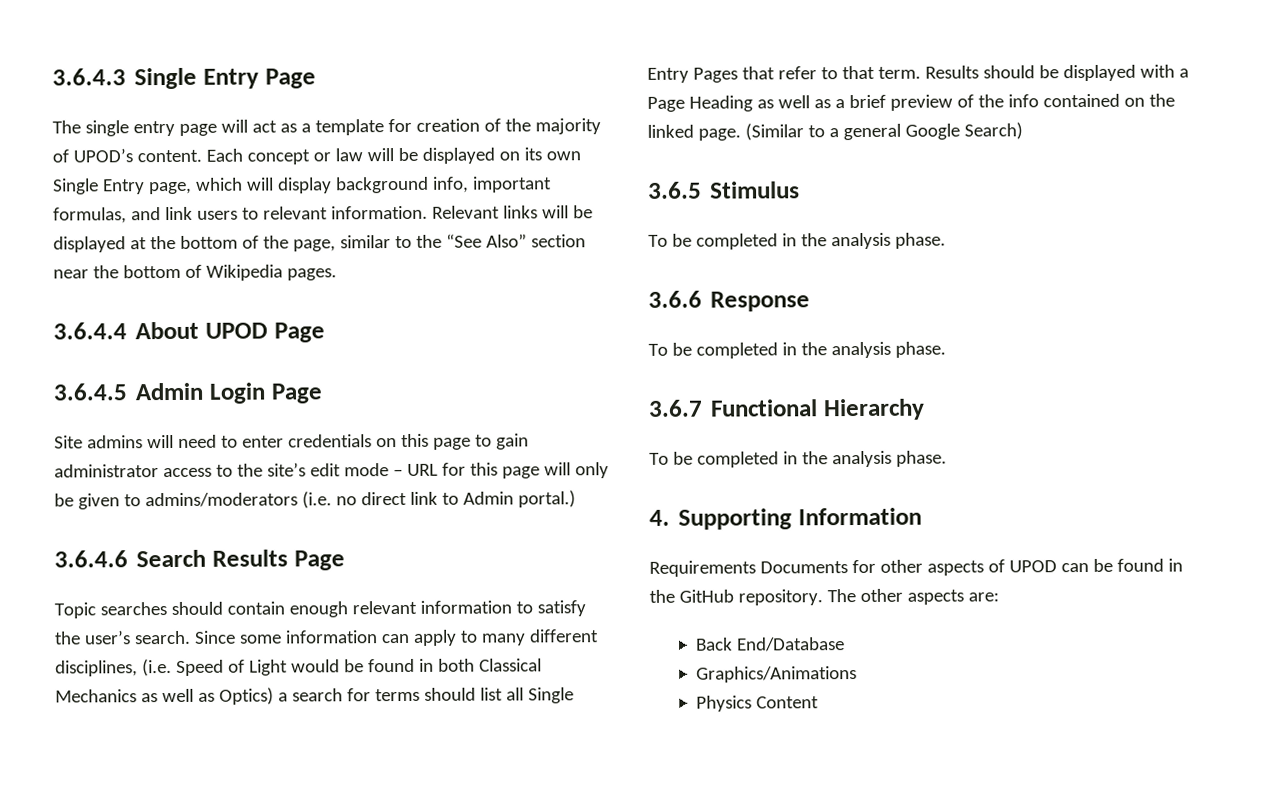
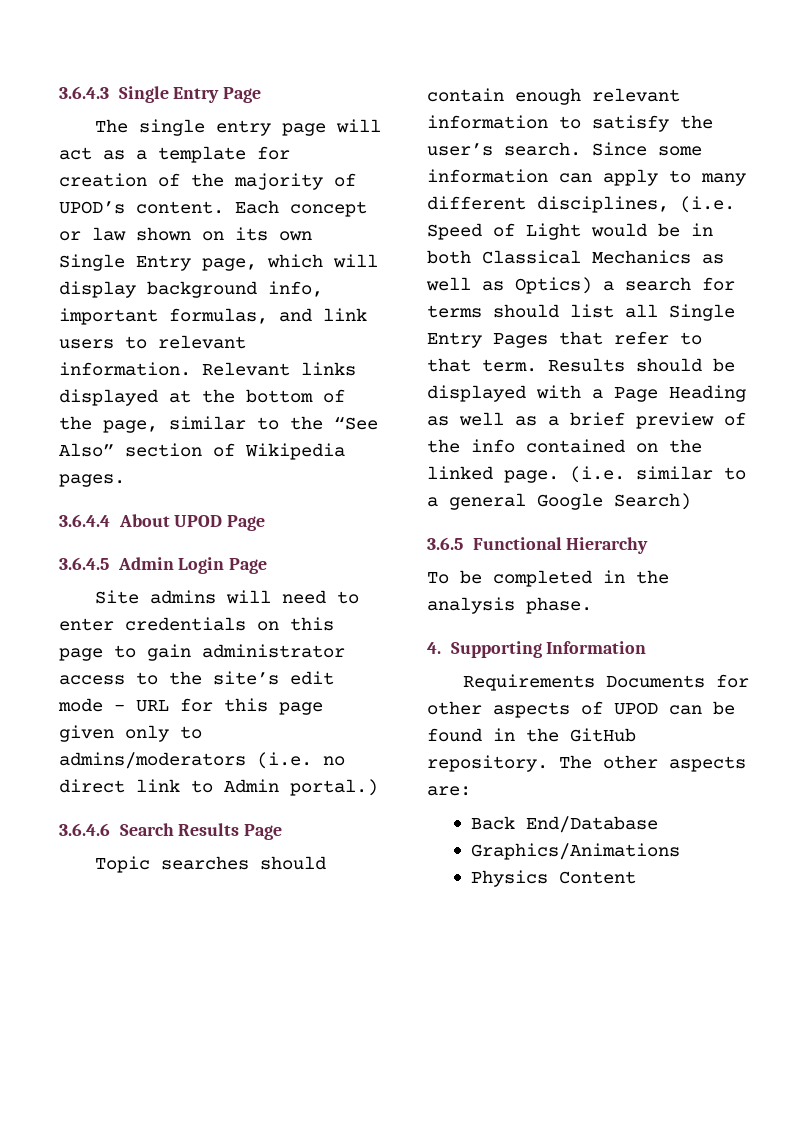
- Each concept or law will be displayed on its own Single Entry page, which will display background info, important formulas, and link users to relevant information.
+ Each concept or law shown on its own Single Entry page, which will display background info, important formulas, and link users to relevant information.
- Relevant links will be displayed at the bottom of the page, similar to the “See Also” section near the bottom of Wikipedia pages.
+ Relevant links displayed at the bottom of the page, similar to the “See Also” section of Wikipedia pages.
- Site admins will need to enter credentials on this page to gain administrator access to the site’s edit mode – URL for this page will only be given to admins/moderators (i.e. no direct link to Admin portal.)
+ Site admins will need to enter credentials on this page to gain administrator access to the site’s edit mode – URL for this page given only to admins/moderators (i.e. no direct link to Admin portal.)
- Since some information can apply to many different disciplines, (i.e. Speed of Light would be found in both Classical Mechanics as well as Optics) a search for terms should list all Single Entry Pages that refer to that term.
+ Since some information can apply to many different disciplines, (i.e. Speed of Light would be in both Classical Mechanics as well as Optics) a search for terms should list all Single Entry Pages that refer to that term.
- (Similar to a general Google Search)
+ (i.e. similar to a general Google Search)
- 3.6.5 Stimulus
- To be completed in the analysis phase.
- 3.6.6 Response
- To be completed in the analysis phase.
- 3.6.7 Functional Hierarchy
+ 3.6.5 Functional Hierarchy

